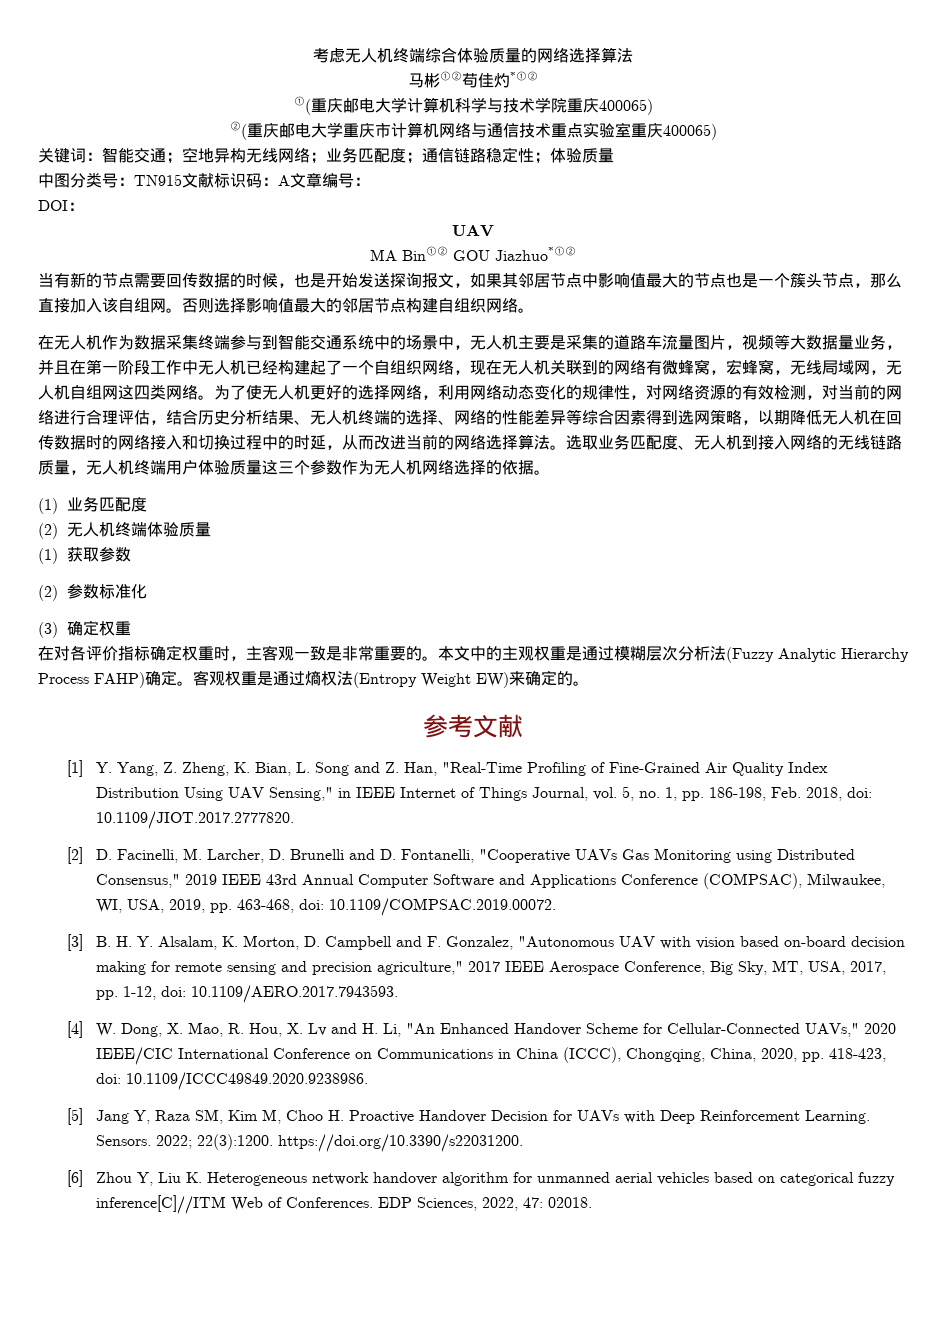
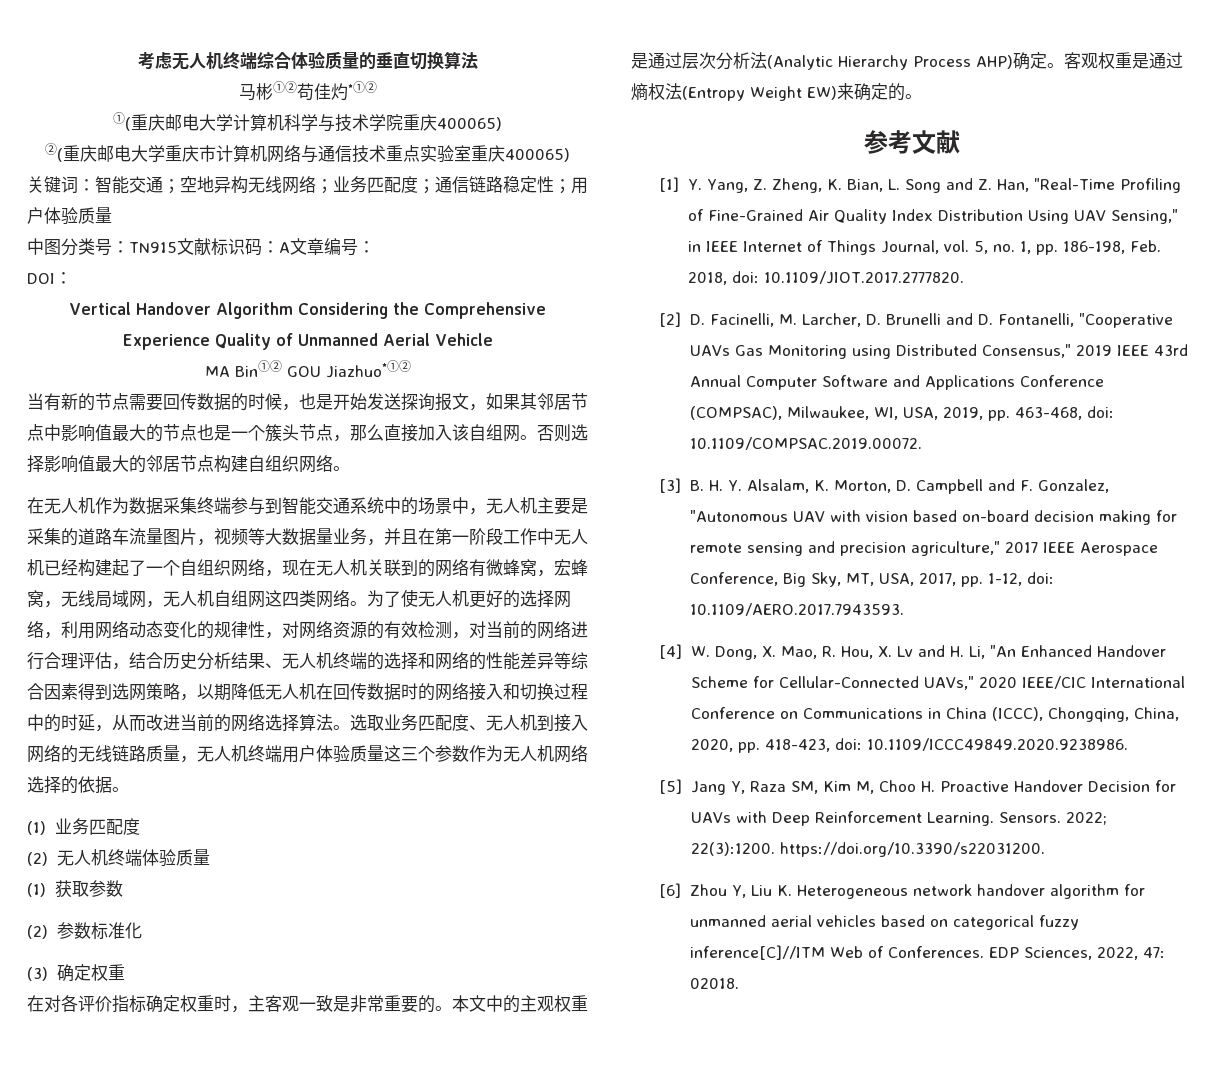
- 考虑无人机终端综合体验质量的网络选择算法
+ 考虑无人机终端综合体验质量的垂直切换算法
- 关键词：智能交通；空地异构无线网络；业务匹配度；通信链路稳定性；体验质量
+ 关键词：智能交通；空地异构无线网络；业务匹配度；通信链路稳定性；用户体验质量
  DOI：
- UAV
+ Vertical Handover Algorithm Considering the Comprehensive Experience Quality of Unmanned Aerial Vehicle
- 为了使无人机更好的选择网络，利用网络动态变化的规律性，对网络资源的有效检测，对当前的网络进行合理评估，结合历史分析结果、无人机终端的选择、网络的性能差异等综合因素得到选网策略，以期降低无人机在回传数据时的网络接入和切换过程中的时延，从而改进当前的网络选择算法。
+ 为了使无人机更好的选择网络，利用网络动态变化的规律性，对网络资源的有效检测，对当前的网络进行合理评估，结合历史分析结果、无人机终端的选择和网络的性能差异等综合因素得到选网策略，以期降低无人机在回传数据时的网络接入和切换过程中的时延，从而改进当前的网络选择算法。
- 本文中的主观权重是通过模糊层次分析法(Fuzzy Analytic Hierarchy Process FAHP)确定。
+ 本文中的主观权重是通过层次分析法(Analytic Hierarchy Process AHP)确定。

